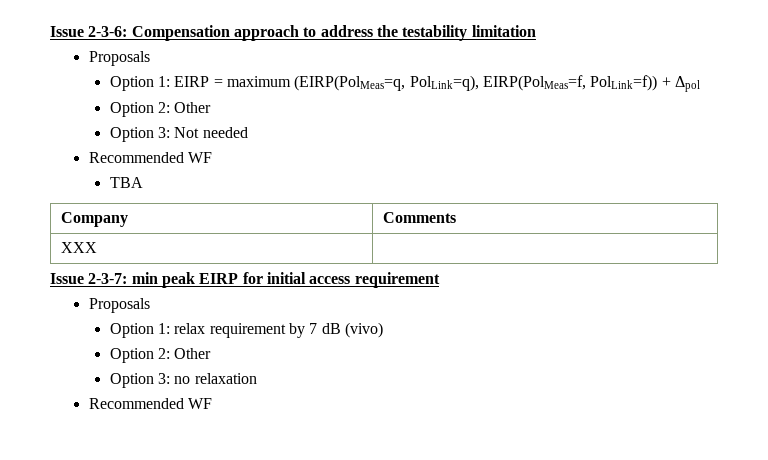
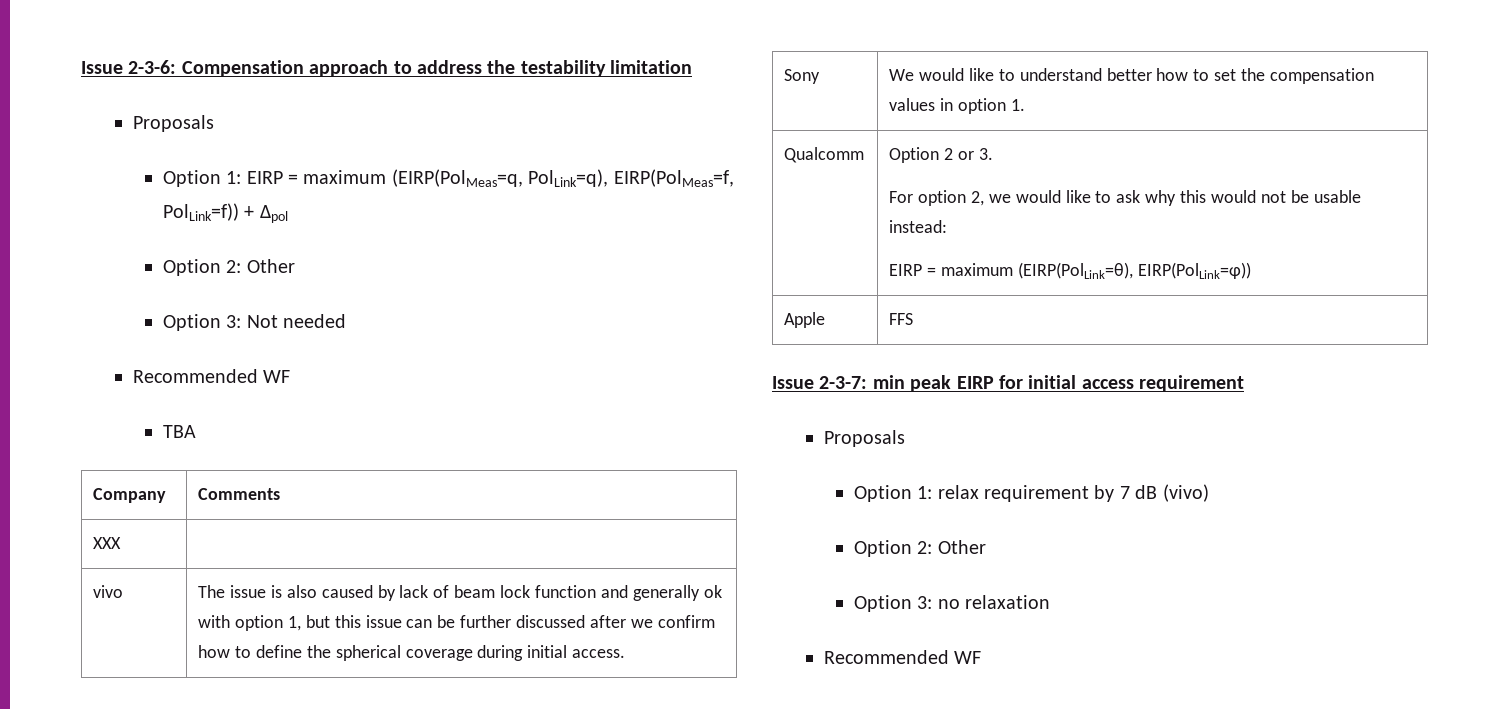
+ vivo | The issue is also caused by lack of beam lock function and generally ok with option 1, but this issue can be further discussed after we confirm how to define the spherical coverage during initial access.
+ Sony | We would like to understand better how to set the compensation values in option 1.
+ Qualcomm | Option 2 or 3.
+ For option 2, we would like to ask why this would not be usable instead:
+ EIRP = maximum (EIRP(PolLink=θ), EIRP(PolLink=φ))
+ Apple | FFS

